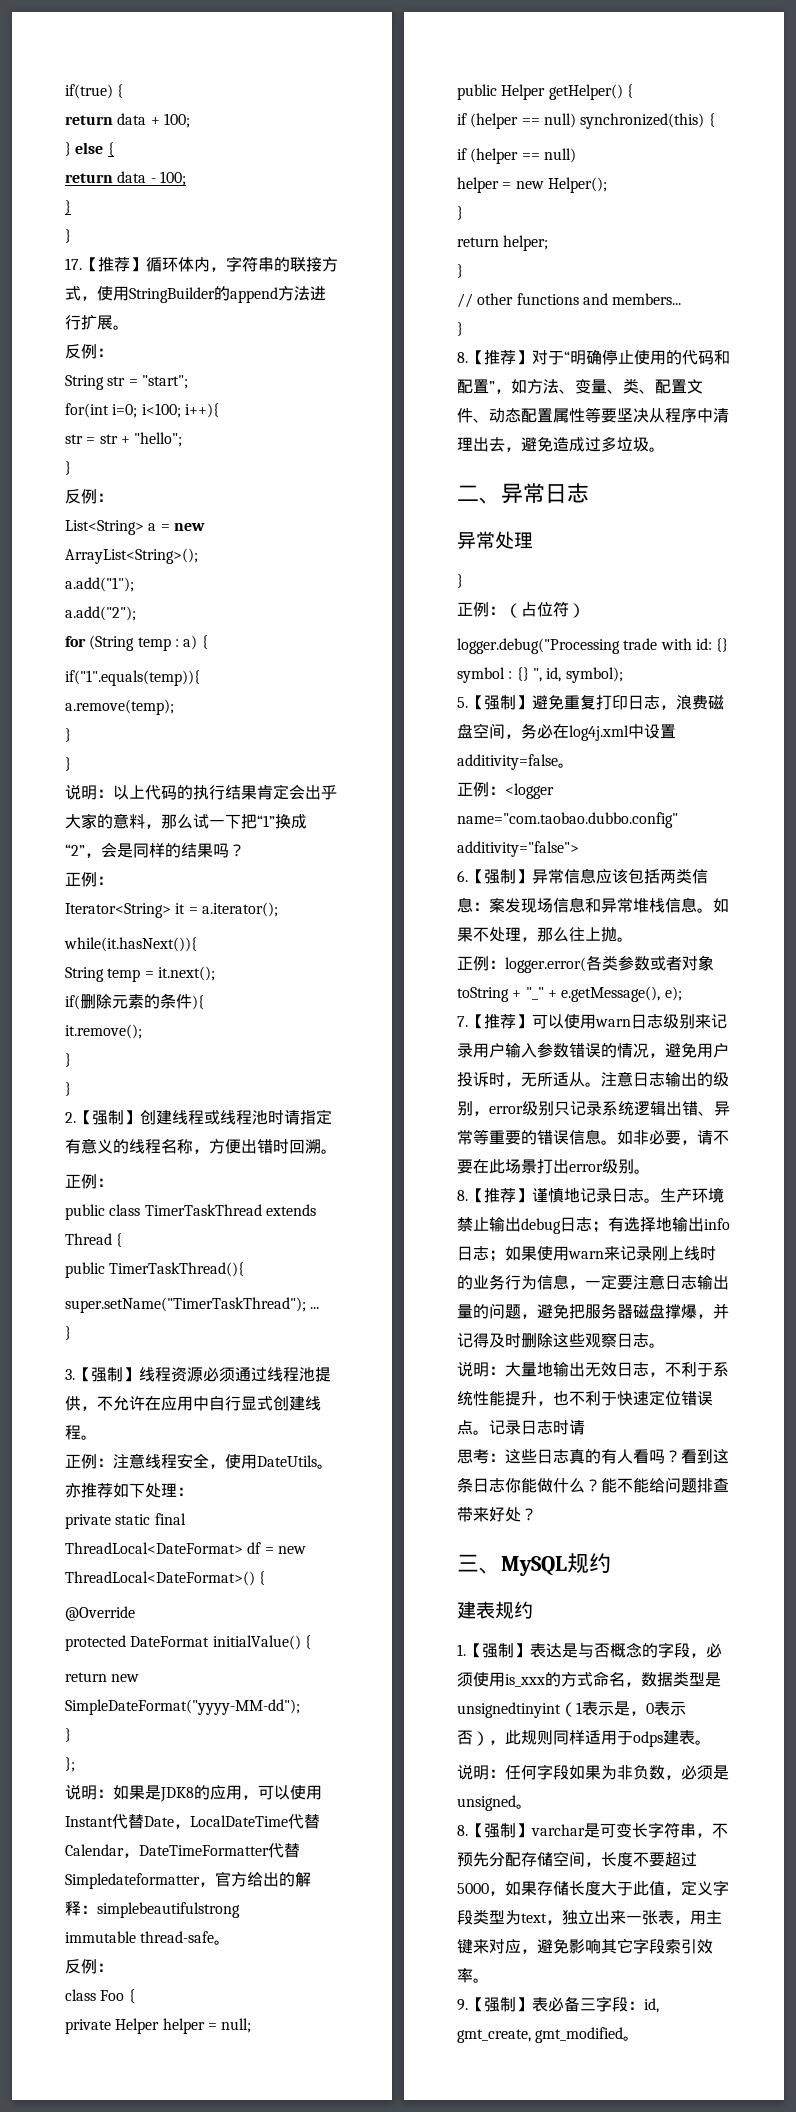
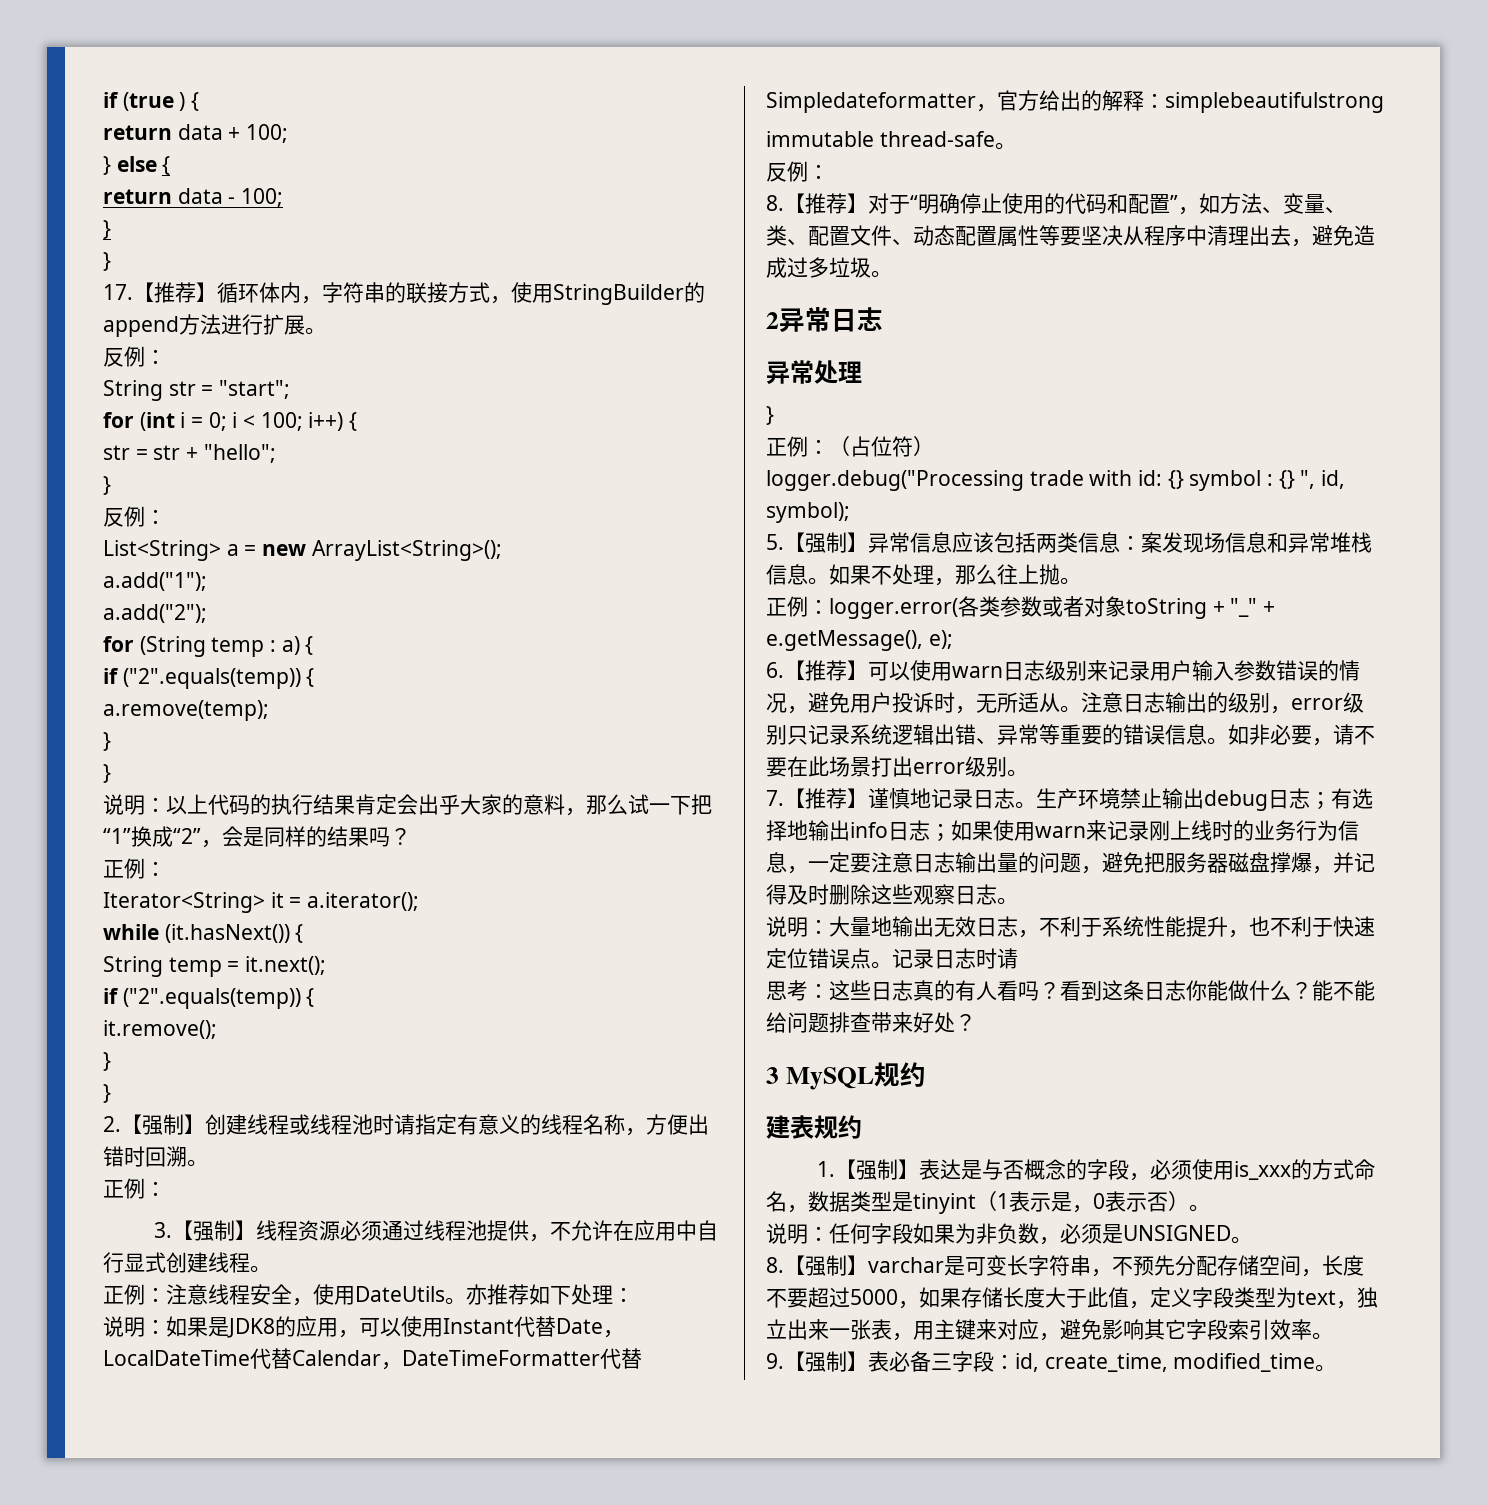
- if(true) {
+ if (true ) {
- for(int i=0; i<100; i++){
+ for (int i = 0; i < 100; i++) {
  for (String temp : a) {
- if("1".equals(temp)){
+ if ("2".equals(temp)) {
- while(it.hasNext()){
+ while (it.hasNext()) {
  String temp = it.next();
- if(删除元素的条件){
+ if ("2".equals(temp)) {
- public class TimerTaskThread extends Thread {
- public TimerTaskThread(){
- super.setName("TimerTaskThread"); ...
- }
- private static final ThreadLocal<DateFormat> df = new ThreadLocal<DateFormat>() {
- @Override
- protected DateFormat initialValue() {
- return new SimpleDateFormat("yyyy-MM-dd");
- }
- };
- class Foo {
- private Helper helper = null;
- public Helper getHelper() {
- if (helper == null) synchronized(this) {
- if (helper == null)
- helper = new Helper();
- }
- return helper;
- }
- // other functions and members...
- }
- 二、异常日志
+ 2异常日志
- 5.【强制】避免重复打印日志，浪费磁盘空间，务必在log4j.xml中设置additivity=false。
- 正例：<logger name="com.taobao.dubbo.config" additivity="false">
- 6.【强制】异常信息应该包括两类信息：案发现场信息和异常堆栈信息。
+ 5.【强制】异常信息应该包括两类信息：案发现场信息和异常堆栈信息。
- 7.【推荐】可以使用warn日志级别来记录用户输入参数错误的情况，避免用户投诉时，无所适从。
+ 6.【推荐】可以使用warn日志级别来记录用户输入参数错误的情况，避免用户投诉时，无所适从。
- 8.【推荐】谨慎地记录日志。
+ 7.【推荐】谨慎地记录日志。
- 三、MySQL规约
+ 3 MySQL规约
- 1.【强制】表达是与否概念的字段，必须使用is_xxx的方式命名，数据类型是unsignedtinyint（1表示是，0表示否），此规则同样适用于odps建表。
+ 1.【强制】表达是与否概念的字段，必须使用is_xxx的方式命名，数据类型是tinyint（1表示是，0表示否）。
- 说明：任何字段如果为非负数，必须是unsigned。
+ 说明：任何字段如果为非负数，必须是UNSIGNED。
- 9.【强制】表必备三字段：id, gmt_create, gmt_modified。
+ 9.【强制】表必备三字段：id, create_time, modified_time。

